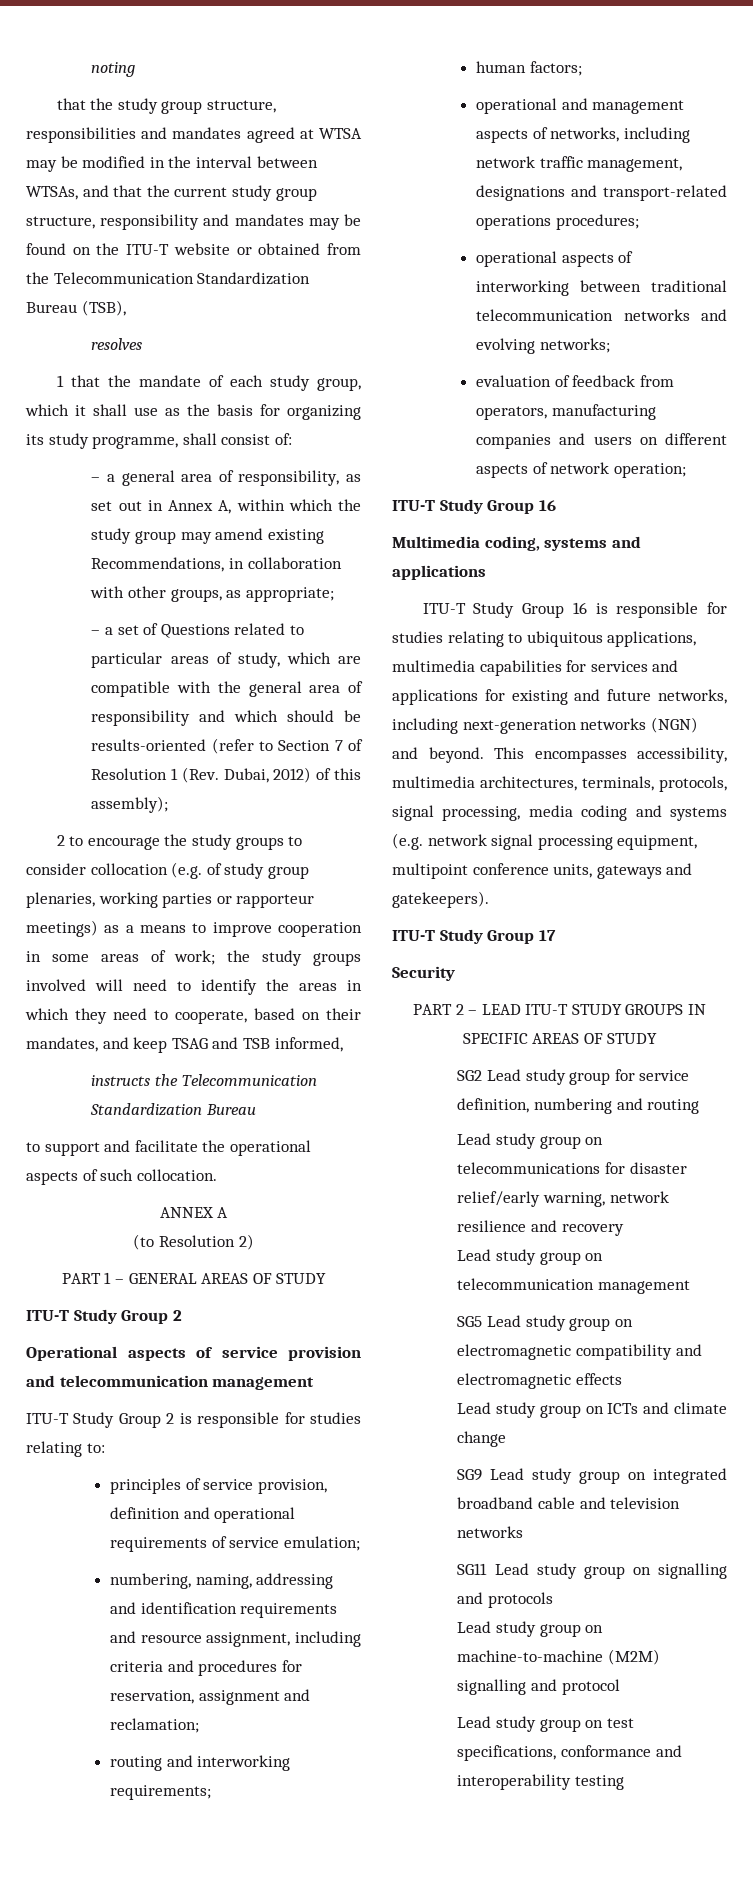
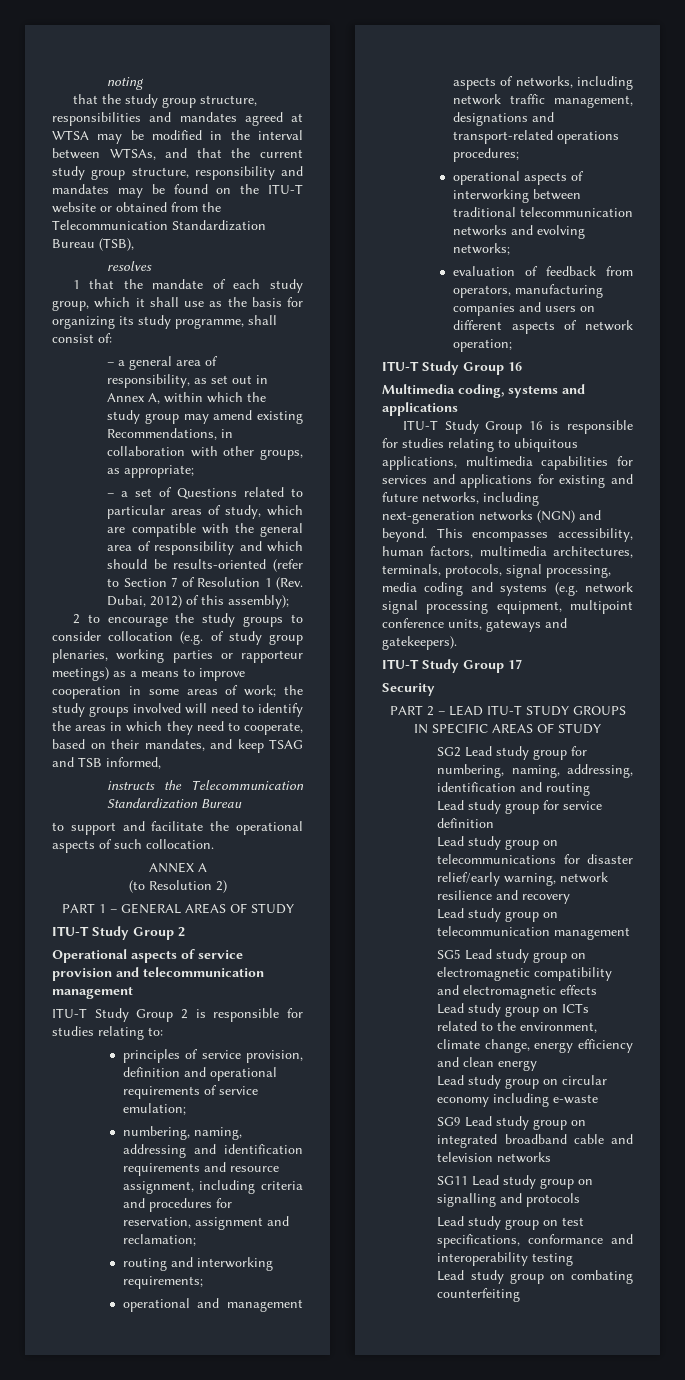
- human factors;
- This encompasses accessibility, multimedia architectures, terminals, protocols, signal processing, media coding and systems (e.g. network signal processing equipment, multipoint conference units, gateways and gatekeepers).
+ This encompasses accessibility, human factors, multimedia architectures, terminals, protocols, signal processing, media coding and systems (e.g. network signal processing equipment, multipoint conference units, gateways and gatekeepers).
- SG2 Lead study group for service definition, numbering and routing
+ SG2 Lead study group for numbering, naming, addressing, identification and routing
+ Lead study group for service definition
- Lead study group on ICTs and climate change
+ Lead study group on ICTs related to the environment, climate change, energy efficiency and clean energy
+ Lead study group on circular economy including e-waste
- Lead study group on machine-to-machine (M2M) signalling and protocol
+ Lead study group on combating counterfeiting

